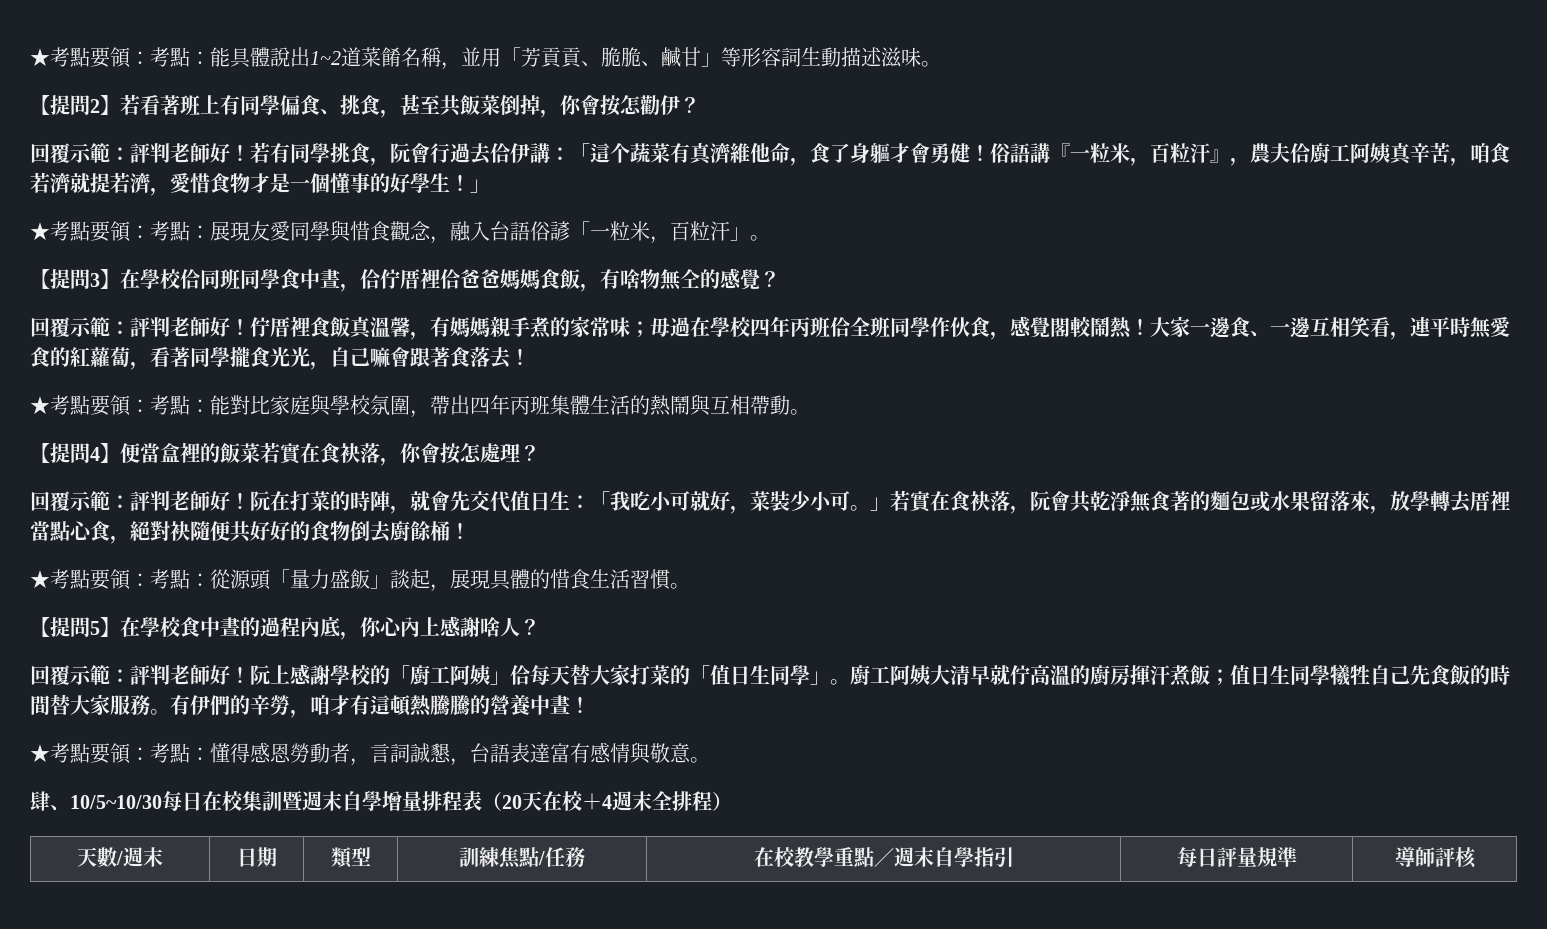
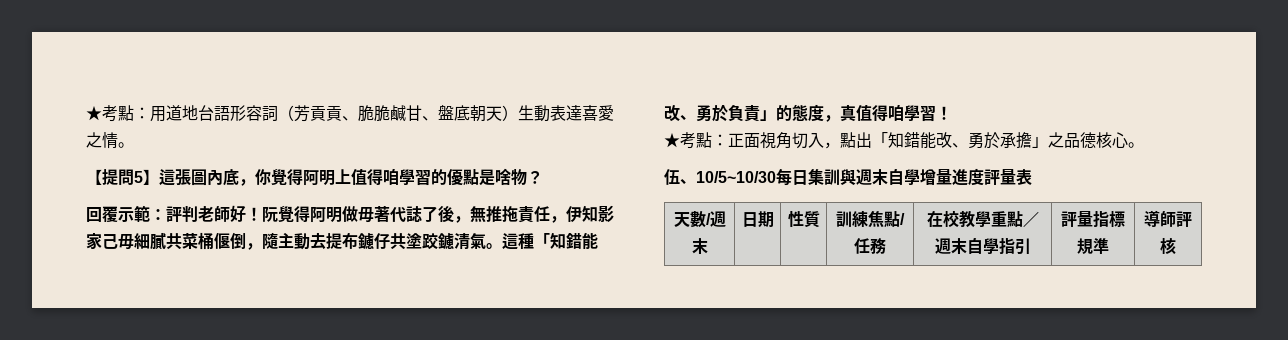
- ★考點要領：考點：能具體說出1~2道菜餚名稱，並用「芳貢貢、脆脆、鹹甘」等形容詞生動描述滋味。
- 【提問2】若看著班上有同學偏食、挑食，甚至共飯菜倒掉，你會按怎勸伊？
- 回覆示範：評判老師好！若有同學挑食，阮會行過去佮伊講：「這个蔬菜有真濟維他命，食了身軀才會勇健！俗語講『一粒米，百粒汗』，農夫佮廚工阿姨真辛苦，咱食若濟就提若濟，愛惜食物才是一個懂事的好學生！」
- ★考點要領：考點：展現友愛同學與惜食觀念，融入台語俗諺「一粒米，百粒汗」。
- 【提問3】在學校佮同班同學食中晝，佮佇厝裡佮爸爸媽媽食飯，有啥物無仝的感覺？
- 回覆示範：評判老師好！佇厝裡食飯真溫馨，有媽媽親手煮的家常味；毋過在學校四年丙班佮全班同學作伙食，感覺閣較鬧熱！大家一邊食、一邊互相笑看，連平時無愛食的紅蘿蔔，看著同學攏食光光，自己嘛會跟著食落去！
- ★考點要領：考點：能對比家庭與學校氛圍，帶出四年丙班集體生活的熱鬧與互相帶動。
- 【提問4】便當盒裡的飯菜若實在食袂落，你會按怎處理？
- 回覆示範：評判老師好！阮在打菜的時陣，就會先交代值日生：「我吃小可就好，菜裝少小可。」若實在食袂落，阮會共乾淨無食著的麵包或水果留落來，放學轉去厝裡當點心食，絕對袂隨便共好好的食物倒去廚餘桶！
- ★考點要領：考點：從源頭「量力盛飯」談起，展現具體的惜食生活習慣。
- 【提問5】在學校食中晝的過程內底，你心內上感謝啥人？
- 回覆示範：評判老師好！阮上感謝學校的「廚工阿姨」佮每天替大家打菜的「值日生同學」。廚工阿姨大清早就佇高溫的廚房揮汗煮飯；值日生同學犧牲自己先食飯的時間替大家服務。有伊們的辛勞，咱才有這頓熱騰騰的營養中晝！
- ★考點要領：考點：懂得感恩勞動者，言詞誠懇，台語表達富有感情與敬意。
- 肆、10/5~10/30每日在校集訓暨週末自學增量排程表（20天在校＋4週末全排程）
+ ★考點：用道地台語形容詞（芳貢貢、脆脆鹹甘、盤底朝天）生動表達喜愛之情。
+ 【提問5】這張圖內底，你覺得阿明上值得咱學習的優點是啥物？
+ 回覆示範：評判老師好！阮覺得阿明做毋著代誌了後，無推拖責任，伊知影家己毋細膩共菜桶偃倒，隨主動去提布鑢仔共塗跤鑢清氣。這種「知錯能改、勇於負責」的態度，真值得咱學習！
+ ★考點：正面視角切入，點出「知錯能改、勇於承擔」之品德核心。
+ 伍、10/5~10/30每日集訓與週末自學增量進度評量表
- 天數/週末 | 日期 | 類型 | 訓練焦點/任務 | 在校教學重點／週末自學指引 | 每日評量規準 | 導師評核
+ 天數/週末 | 日期 | 性質 | 訓練焦點/任務 | 在校教學重點／週末自學指引 | 評量指標規準 | 導師評核

